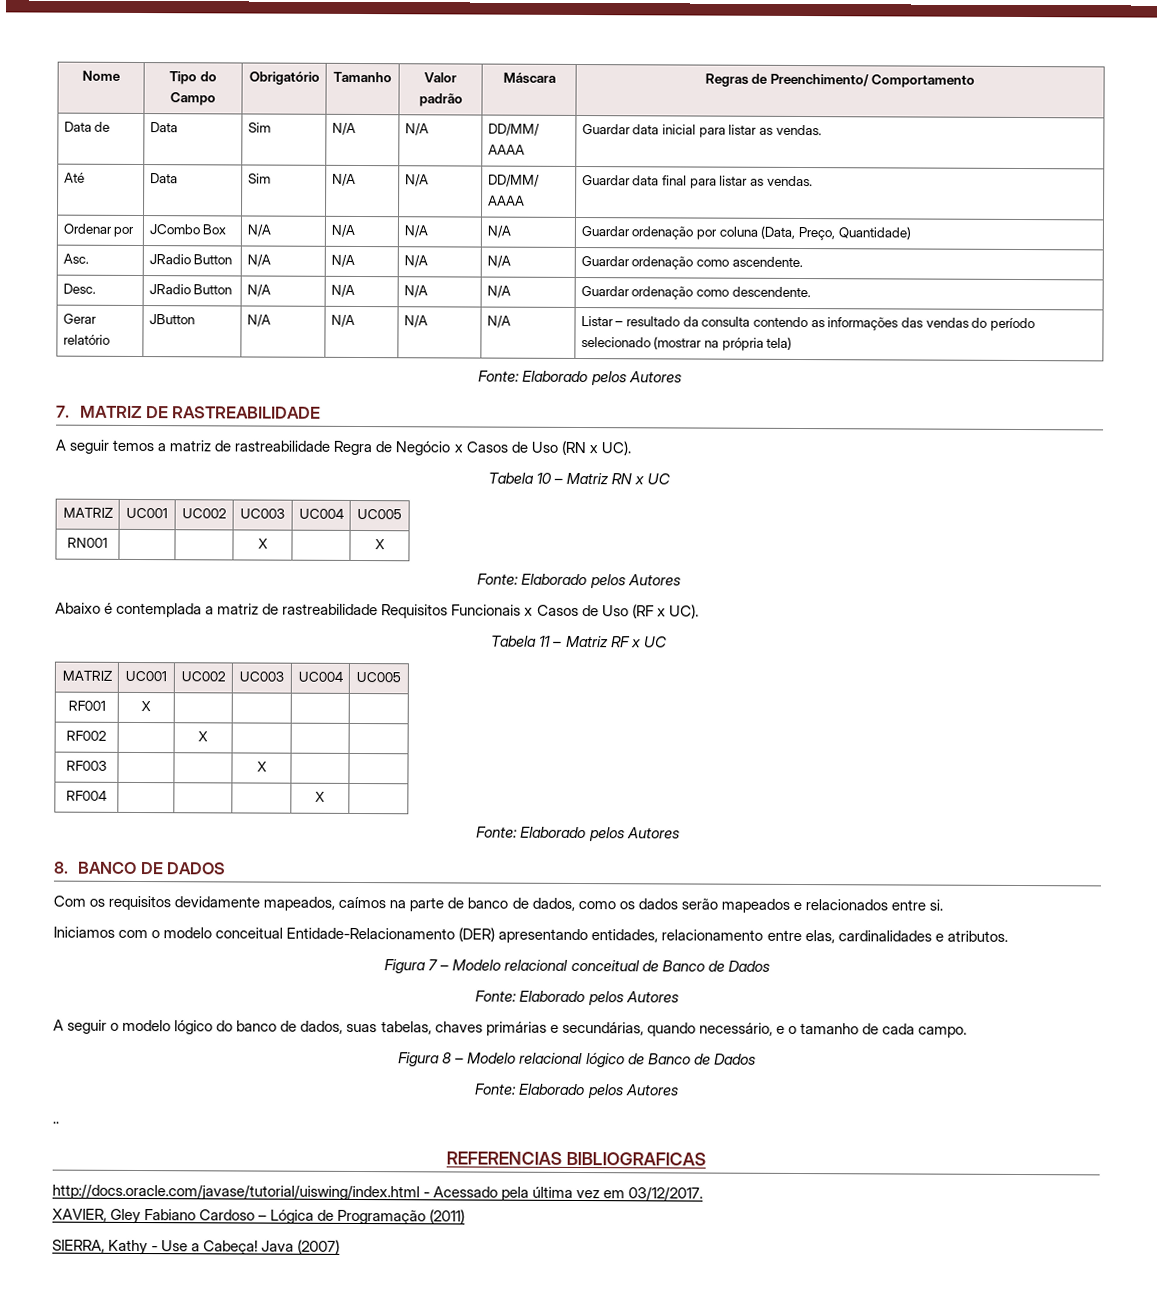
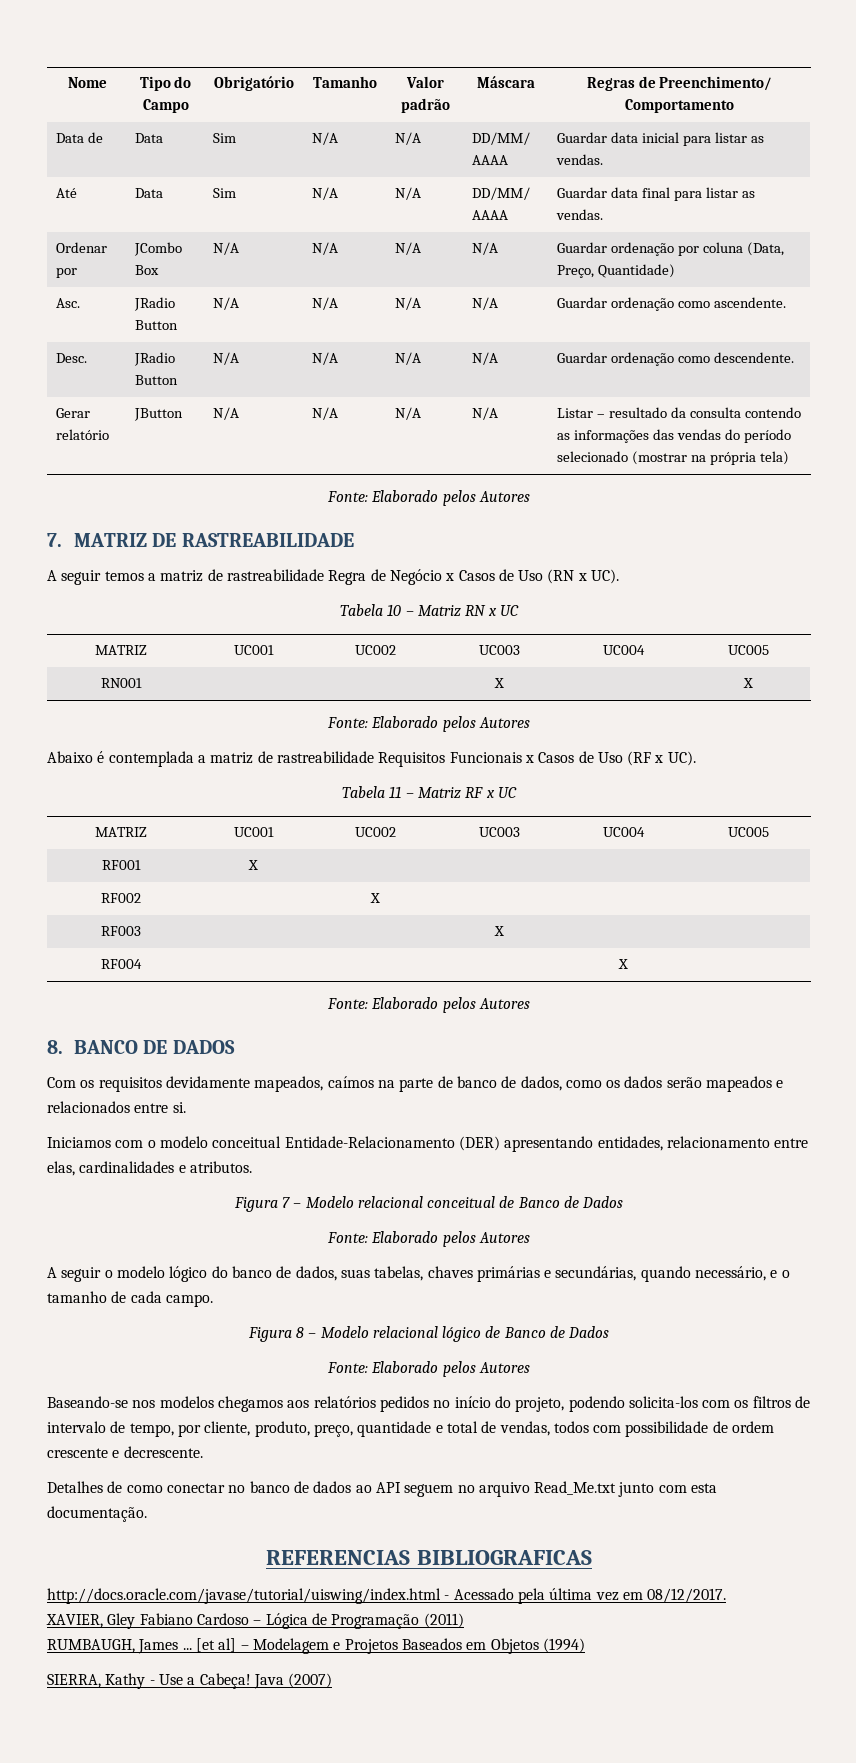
- ..
+ Baseando-se nos modelos chegamos aos relatórios pedidos no início do projeto, podendo solicita-los com os filtros de intervalo de tempo, por cliente, produto, preço, quantidade e total de vendas, todos com possibilidade de ordem crescente e decrescente.
+ Detalhes de como conectar no banco de dados ao API seguem no arquivo Read_Me.txt junto com esta documentação.
- http://docs.oracle.com/javase/tutorial/uiswing/index.html - Acessado pela última vez em 03/12/2017.
+ http://docs.oracle.com/javase/tutorial/uiswing/index.html - Acessado pela última vez em 08/12/2017.
+ RUMBAUGH, James ... [et al] – Modelagem e Projetos Baseados em Objetos (1994)

